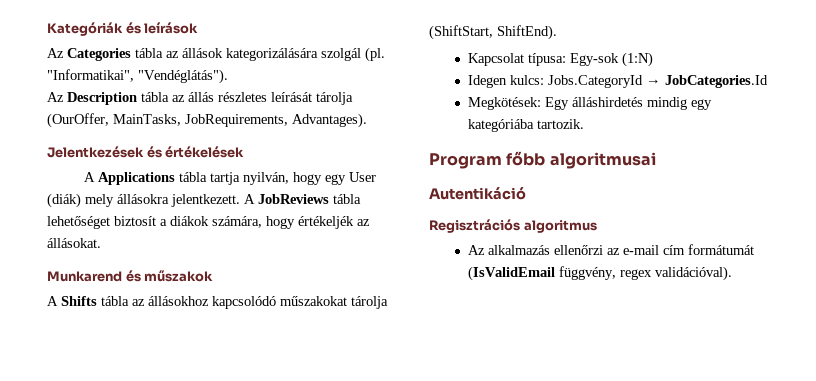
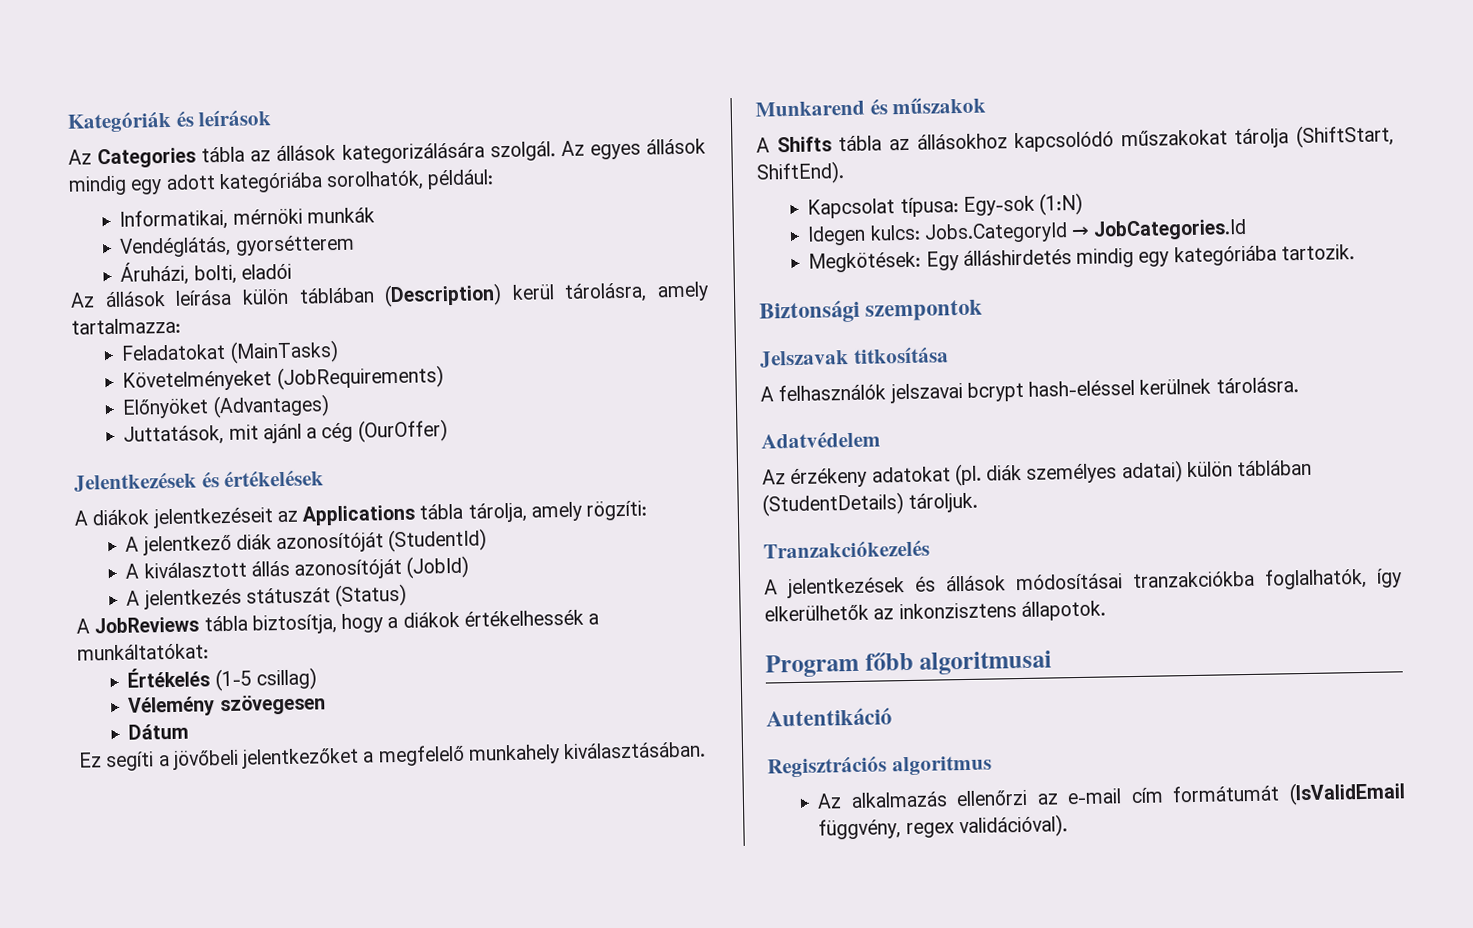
- Az Categories tábla az állások kategorizálására szolgál (pl. "Informatikai", "Vendéglátás").
- Az Description tábla az állás részletes leírását tárolja (OurOffer, MainTasks, JobRequirements, Advantages).
+ Az Categories tábla az állások kategorizálására szolgál. Az egyes állások mindig egy adott kategóriába sorolhatók, például:
+ Informatikai, mérnöki munkák
+ Vendéglátás, gyorsétterem
+ Áruházi, bolti, eladói
+ Az állások leírása külön táblában (Description) kerül tárolásra, amely tartalmazza:
+ Feladatokat (MainTasks)
+ Követelményeket (JobRequirements)
+ Előnyöket (Advantages)
+ Juttatások, mit ajánl a cég (OurOffer)
  Jelentkezések és értékelések
- A Applications tábla tartja nyilván, hogy egy User (diák) mely állásokra jelentkezett. A JobReviews tábla lehetőséget biztosít a diákok számára, hogy értékeljék az állásokat.
+ A diákok jelentkezéseit az Applications tábla tárolja, amely rögzíti:
+ A jelentkező diák azonosítóját (StudentId)
+ A kiválasztott állás azonosítóját (JobId)
+ A jelentkezés státuszát (Status)
+ A JobReviews tábla biztosítja, hogy a diákok értékelhessék a munkáltatókat:
+ Értékelés (1-5 csillag)
+ Vélemény szövegesen
+ Dátum
+ Ez segíti a jövőbeli jelentkezőket a megfelelő munkahely kiválasztásában.
+ Biztonsági szempontok
+ Jelszavak titkosítása
+ A felhasználók jelszavai bcrypt hash-eléssel kerülnek tárolásra.
+ Adatvédelem
+ Az érzékeny adatokat (pl. diák személyes adatai) külön táblában (StudentDetails) tároljuk.
+ Tranzakciókezelés
+ A jelentkezések és állások módosításai tranzakciókba foglalhatók, így elkerülhetők az inkonzisztens állapotok.

